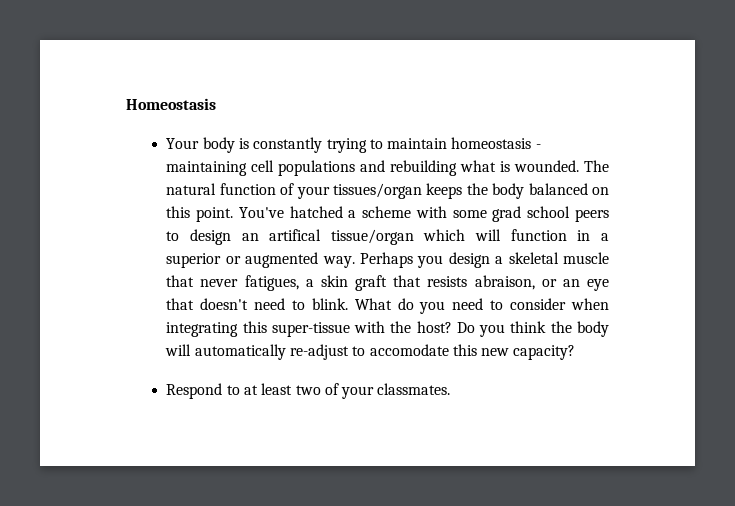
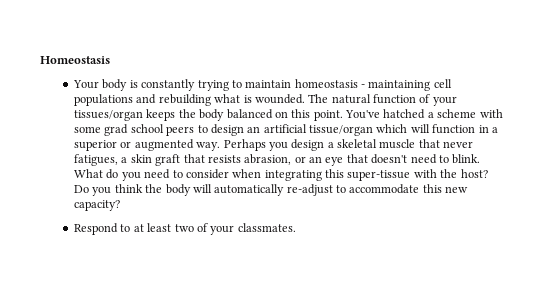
- You've hatched a scheme with some grad school peers to design an artifical tissue/organ which will function in a superior or augmented way.
+ You've hatched a scheme with some grad school peers to design an artificial tissue/organ which will function in a superior or augmented way.
- Perhaps you design a skeletal muscle that never fatigues, a skin graft that resists abraison, or an eye that doesn't need to blink.
+ Perhaps you design a skeletal muscle that never fatigues, a skin graft that resists abrasion, or an eye that doesn't need to blink.
- Do you think the body will automatically re-adjust to accomodate this new capacity?
+ Do you think the body will automatically re-adjust to accommodate this new capacity?

